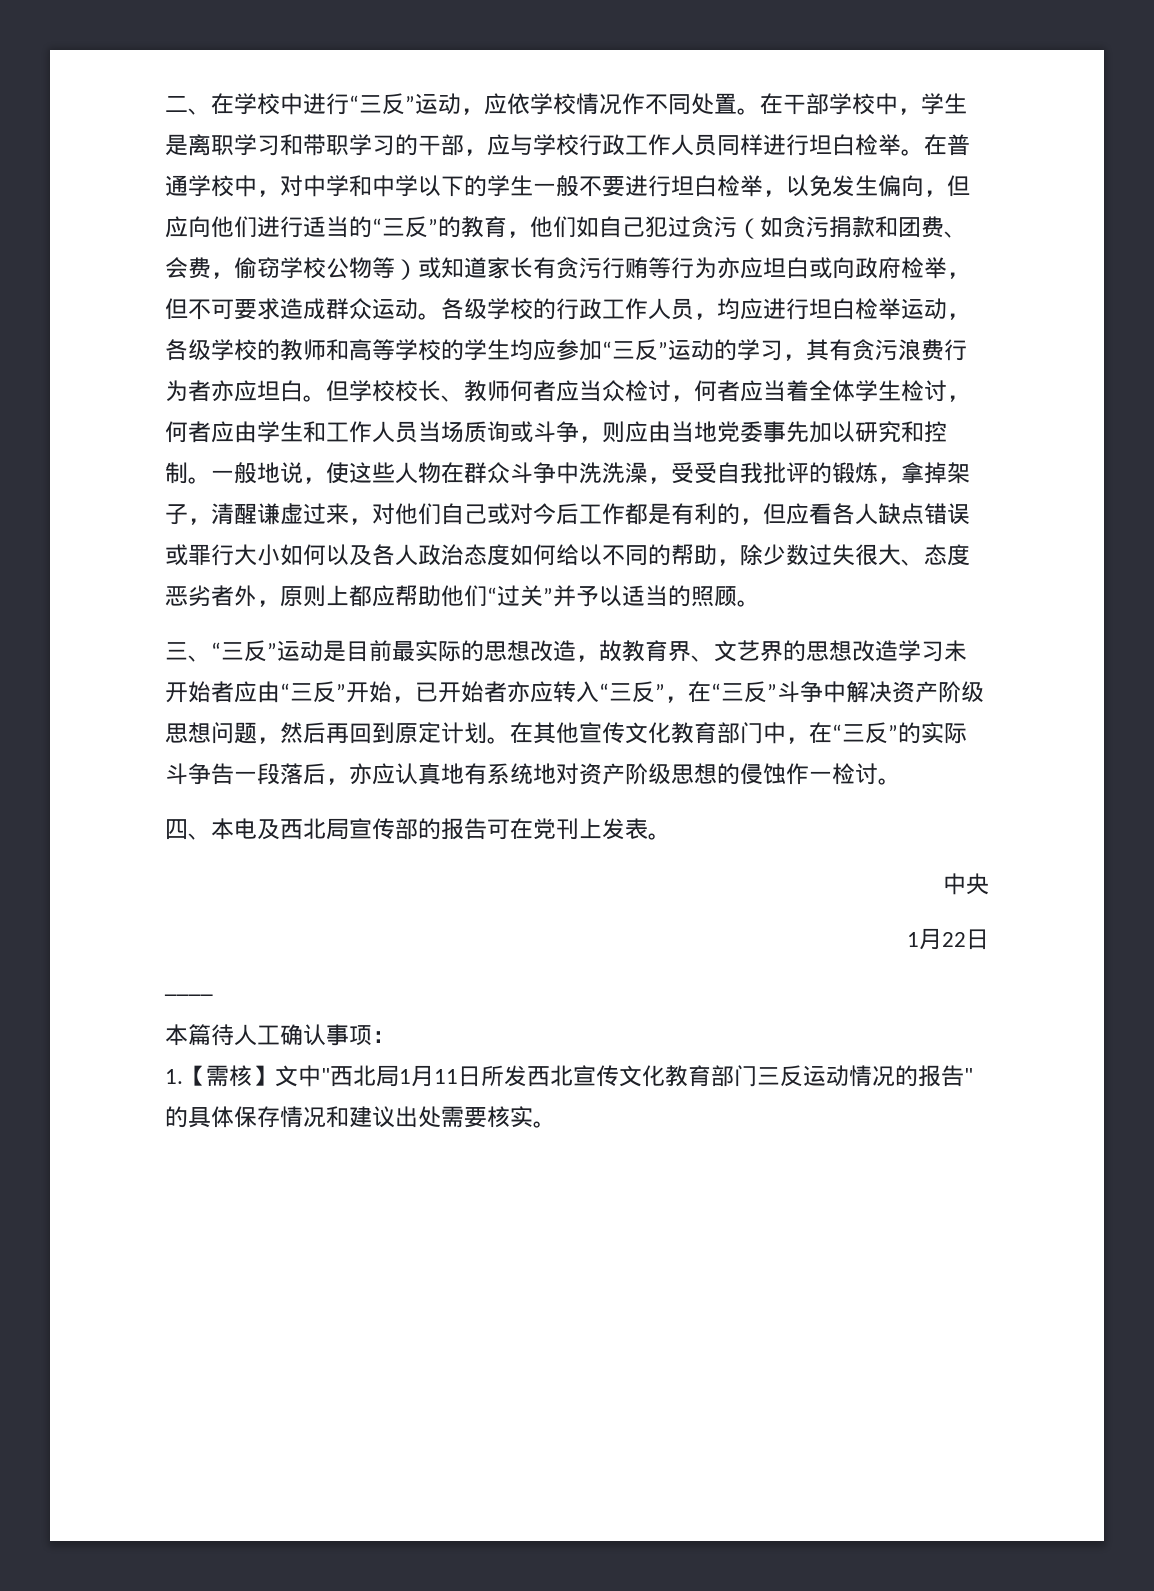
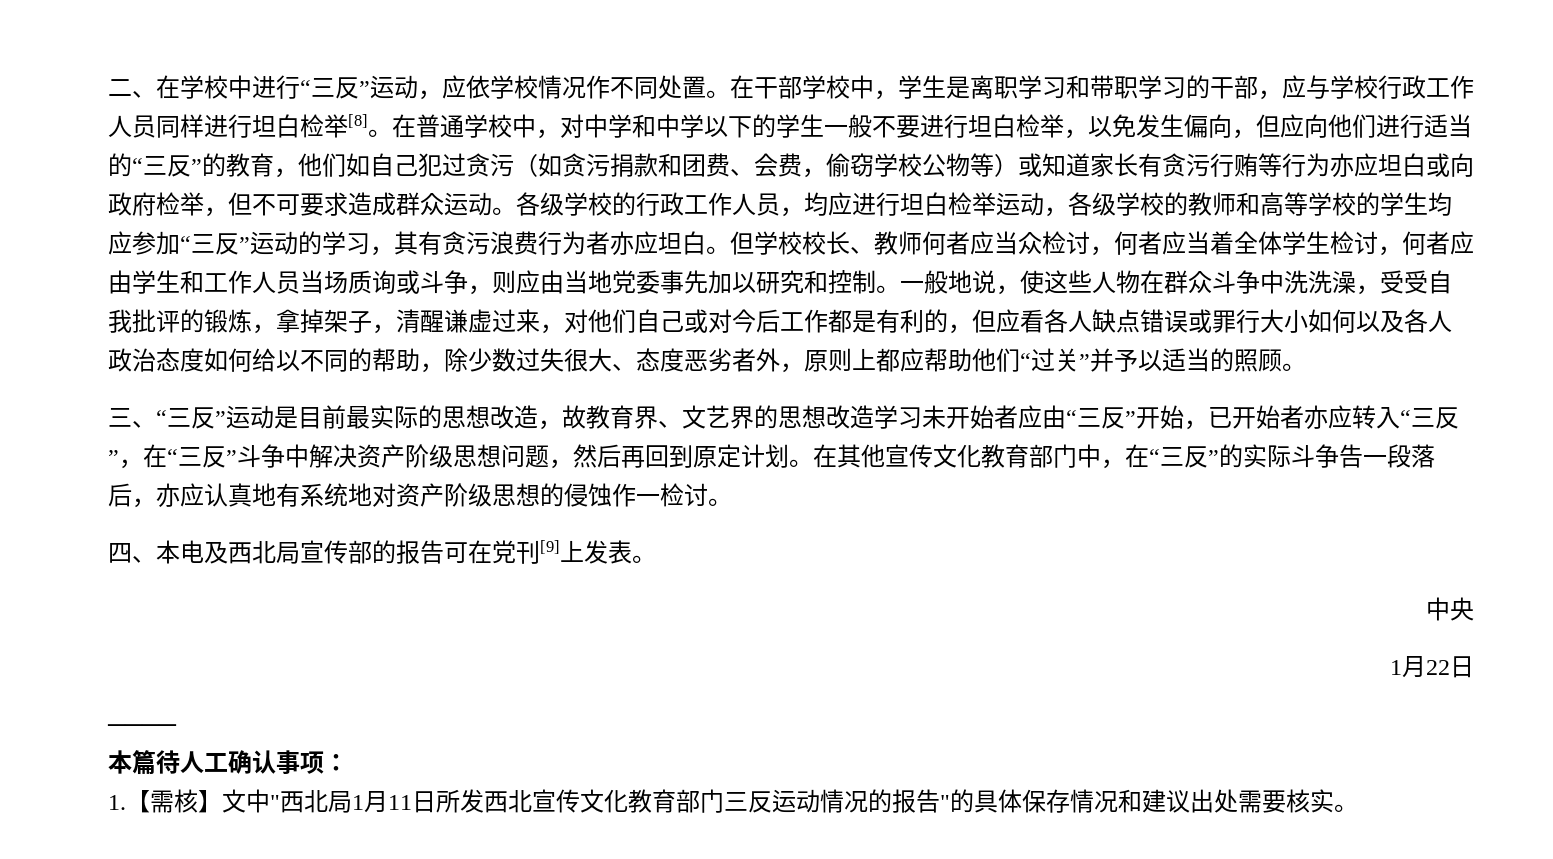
- 在干部学校中，学生是离职学习和带职学习的干部，应与学校行政工作人员同样进行坦白检举。
+ 在干部学校中，学生是离职学习和带职学习的干部，应与学校行政工作人员同样进行坦白检举[8]。
- 四、本电及西北局宣传部的报告可在党刊上发表。
+ 四、本电及西北局宣传部的报告可在党刊[9]上发表。

